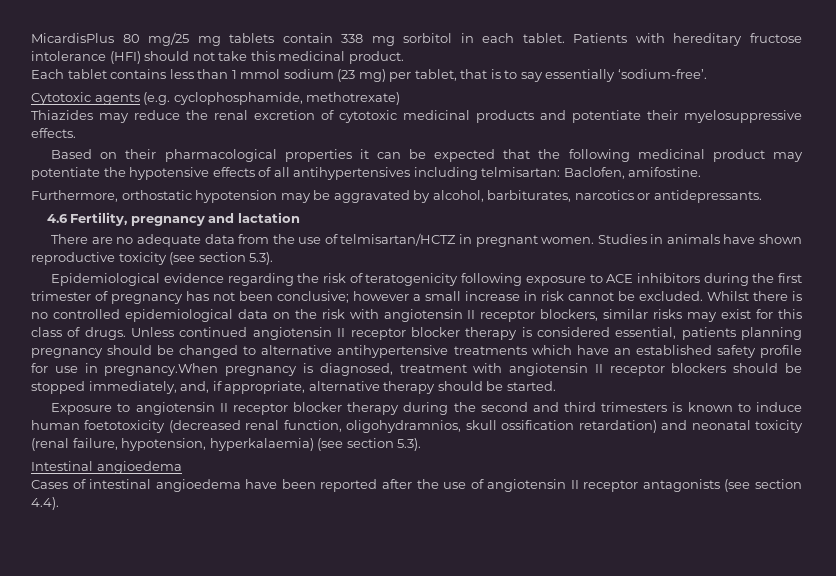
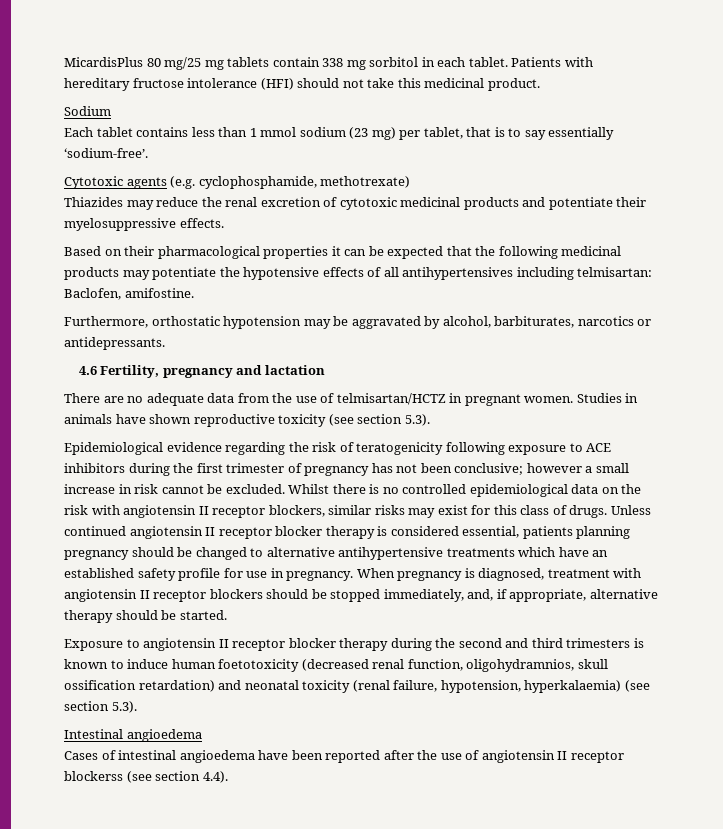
+ Sodium
- Based on their pharmacological properties it can be expected that the following medicinal product may potentiate the hypotensive effects of all antihypertensives including telmisartan: Baclofen, amifostine.
+ Based on their pharmacological properties it can be expected that the following medicinal products may potentiate the hypotensive effects of all antihypertensives including telmisartan: Baclofen, amifostine.
- Unless continued angiotensin II receptor blocker therapy is considered essential, patients planning pregnancy should be changed to alternative antihypertensive treatments which have an established safety profile for use in pregnancy.When pregnancy is diagnosed, treatment with angiotensin II receptor blockers should be stopped immediately, and, if appropriate, alternative therapy should be started.
+ Unless continued angiotensin II receptor blocker therapy is considered essential, patients planning pregnancy should be changed to alternative antihypertensive treatments which have an established safety profile for use in pregnancy. When pregnancy is diagnosed, treatment with angiotensin II receptor blockers should be stopped immediately, and, if appropriate, alternative therapy should be started.
- Cases of intestinal angioedema have been reported after the use of angiotensin II receptor antagonists (see section 4.4).
+ Cases of intestinal angioedema have been reported after the use of angiotensin II receptor blockerss (see section 4.4).

